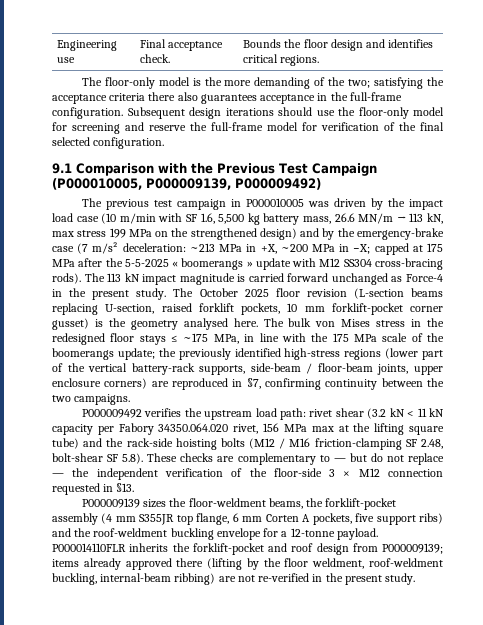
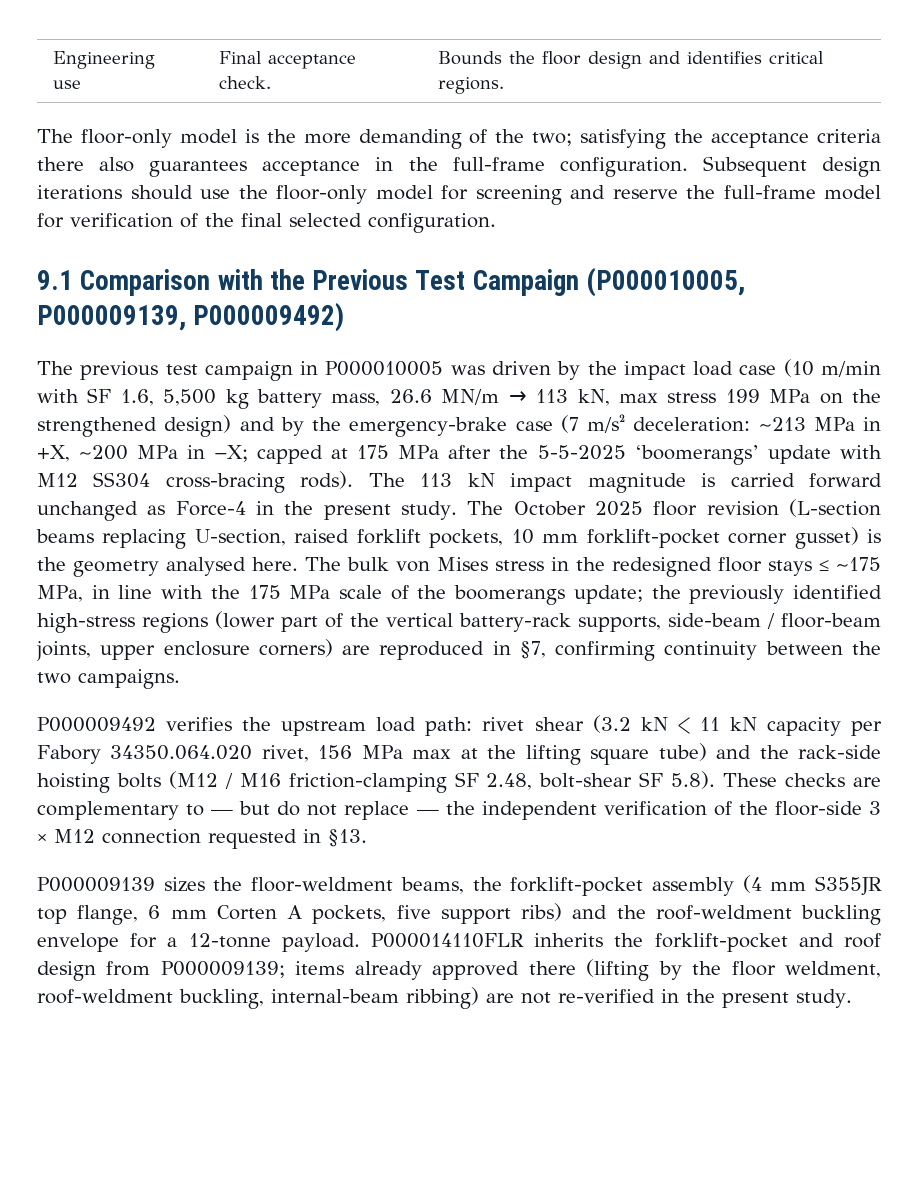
- capped at 175 MPa after the 5-5-2025 « boomerangs » update with M12 SS304 cross-bracing rods).
+ capped at 175 MPa after the 5-5-2025 ‘boomerangs’ update with M12 SS304 cross-bracing rods).

